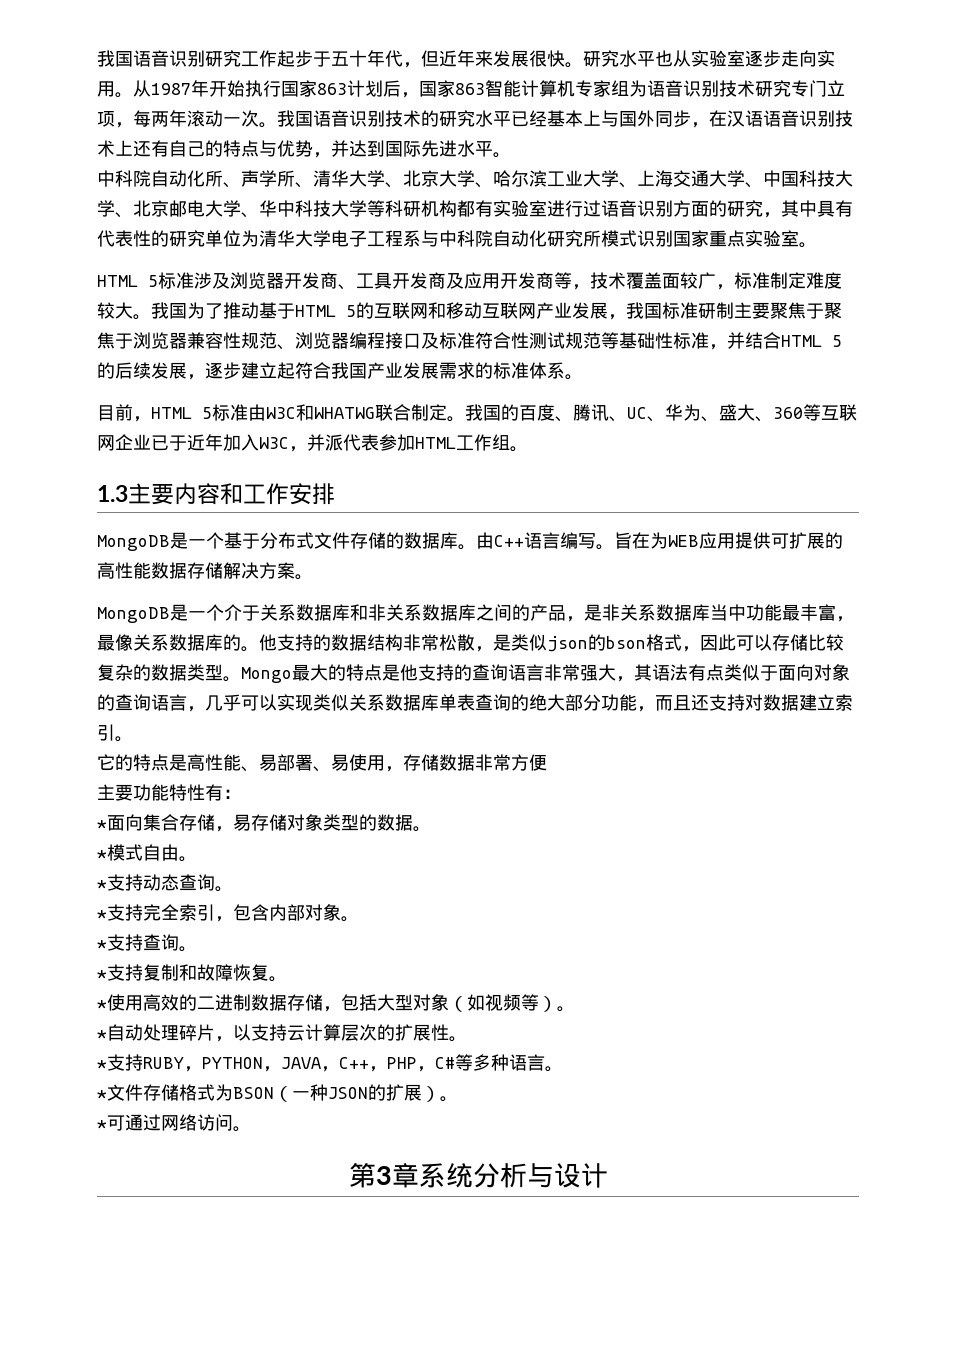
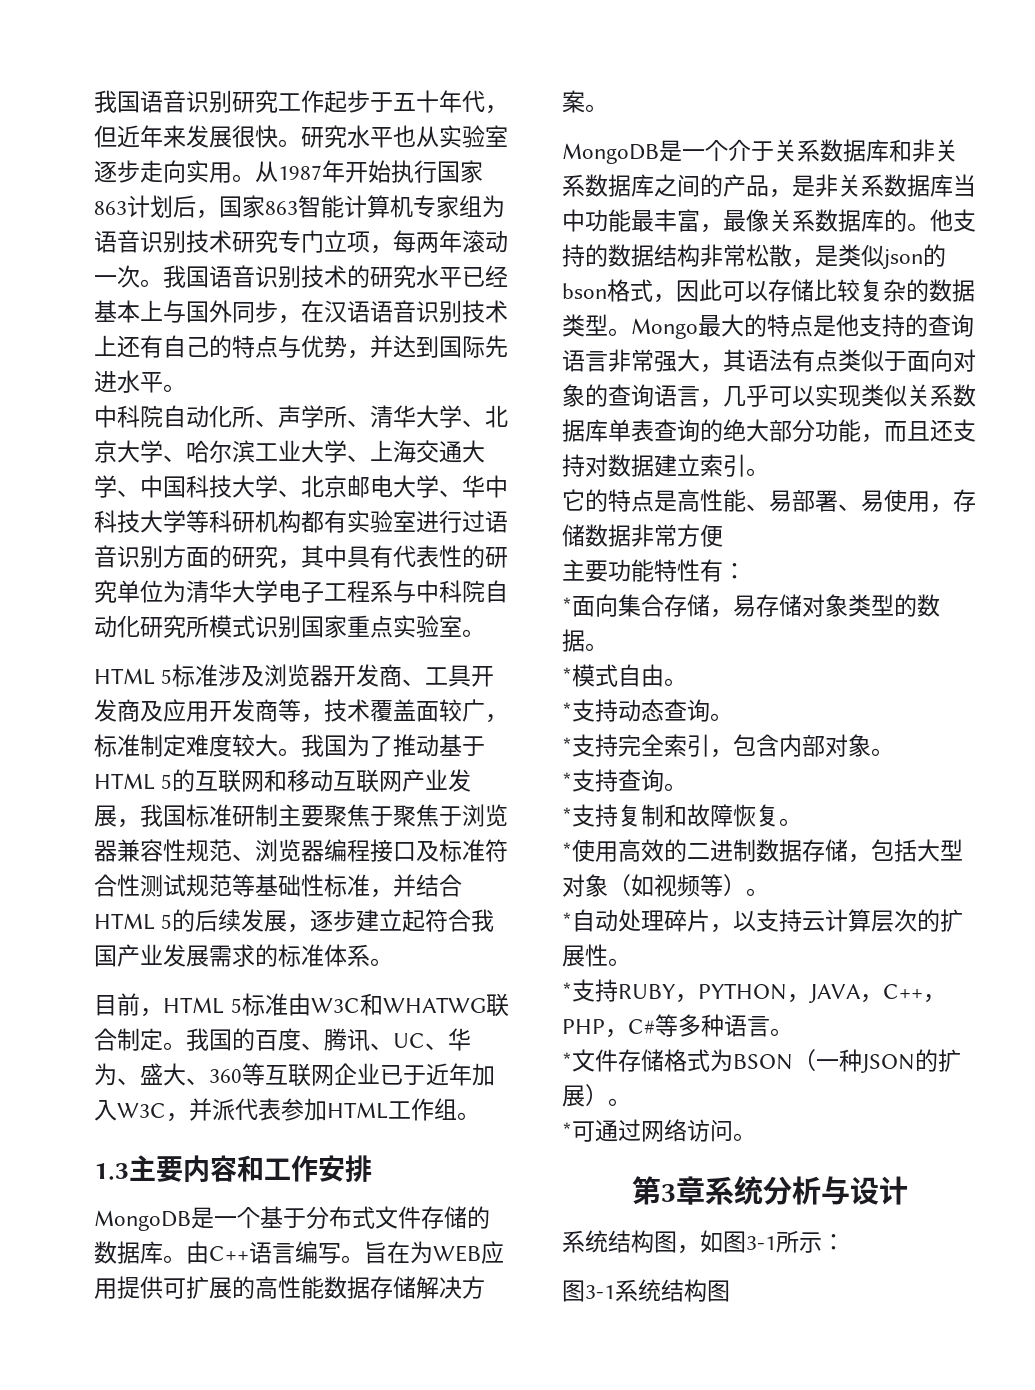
+ 系统结构图，如图3-1所示：
+ 图3-1系统结构图

